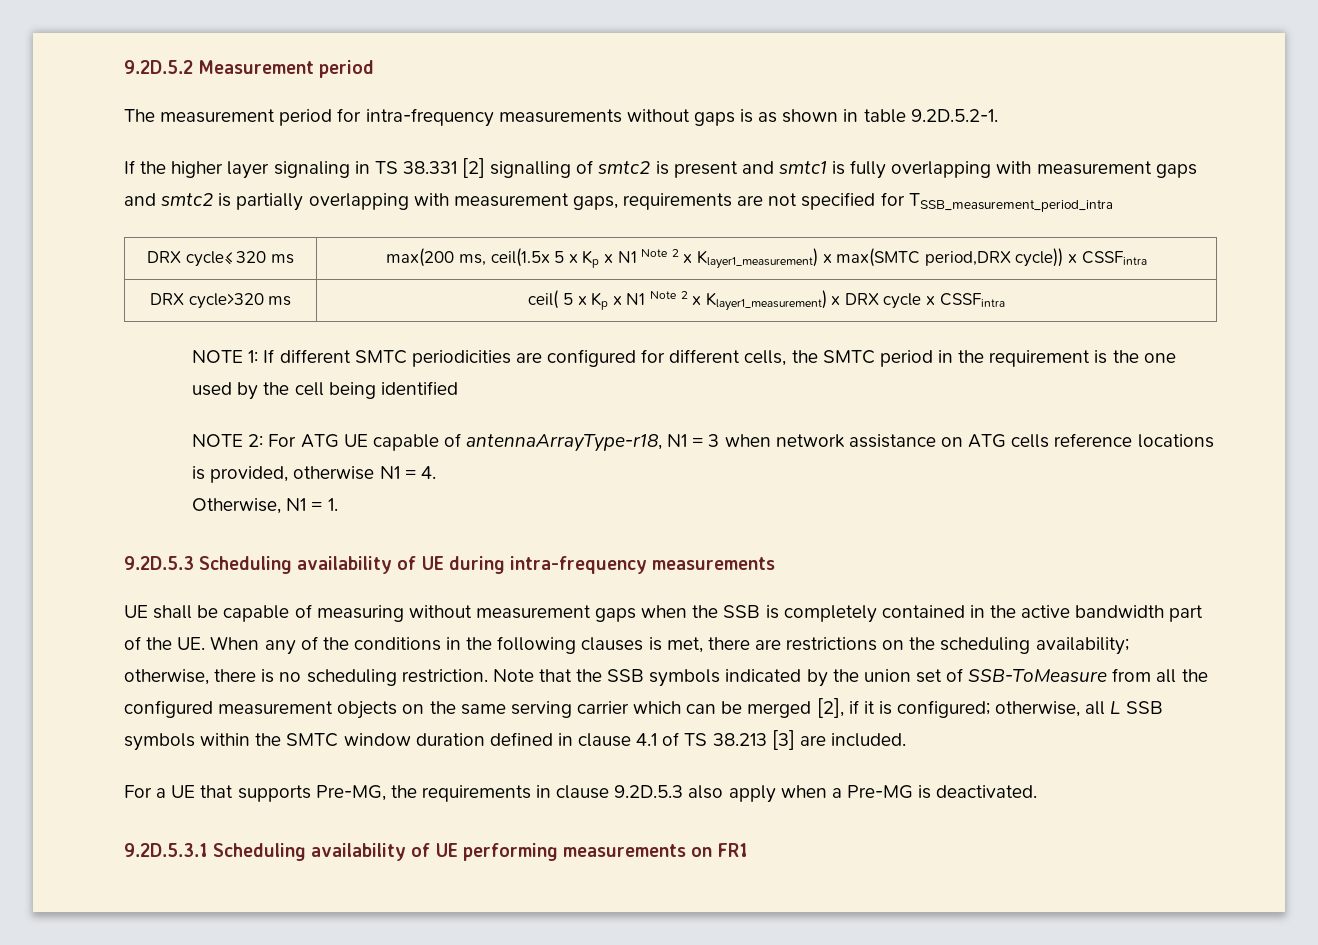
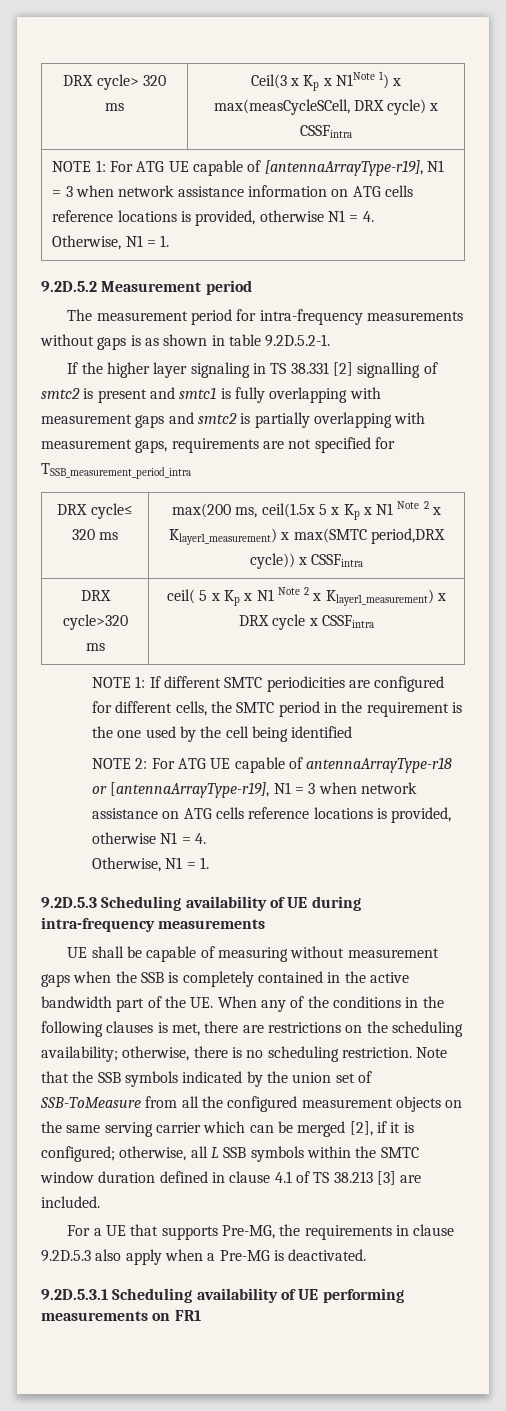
+ DRX cycle> 320 ms | Ceil(3 x Kp x N1Note 1) x max(measCycleSCell, DRX cycle) x CSSFintra
+ NOTE 1: For ATG UE capable of [antennaArrayType-r19], N1 = 3 when network assistance information on ATG cells reference locations is provided, otherwise N1 = 4.
+ Otherwise, N1 = 1.
- NOTE 2: For ATG UE capable of antennaArrayType-r18, N1 = 3 when network assistance on ATG cells reference locations is provided, otherwise N1 = 4.
+ NOTE 2: For ATG UE capable of antennaArrayType-r18 or [antennaArrayType-r19], N1 = 3 when network assistance on ATG cells reference locations is provided, otherwise N1 = 4.

